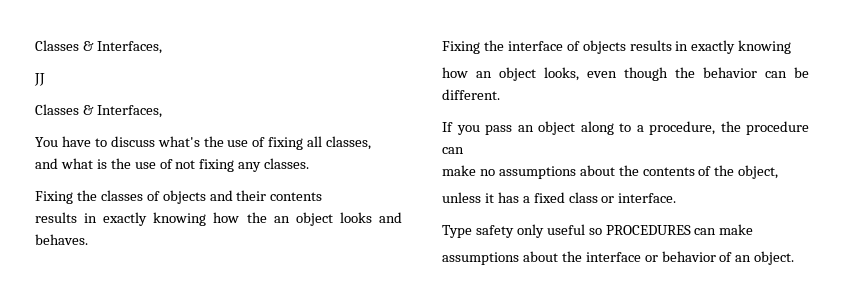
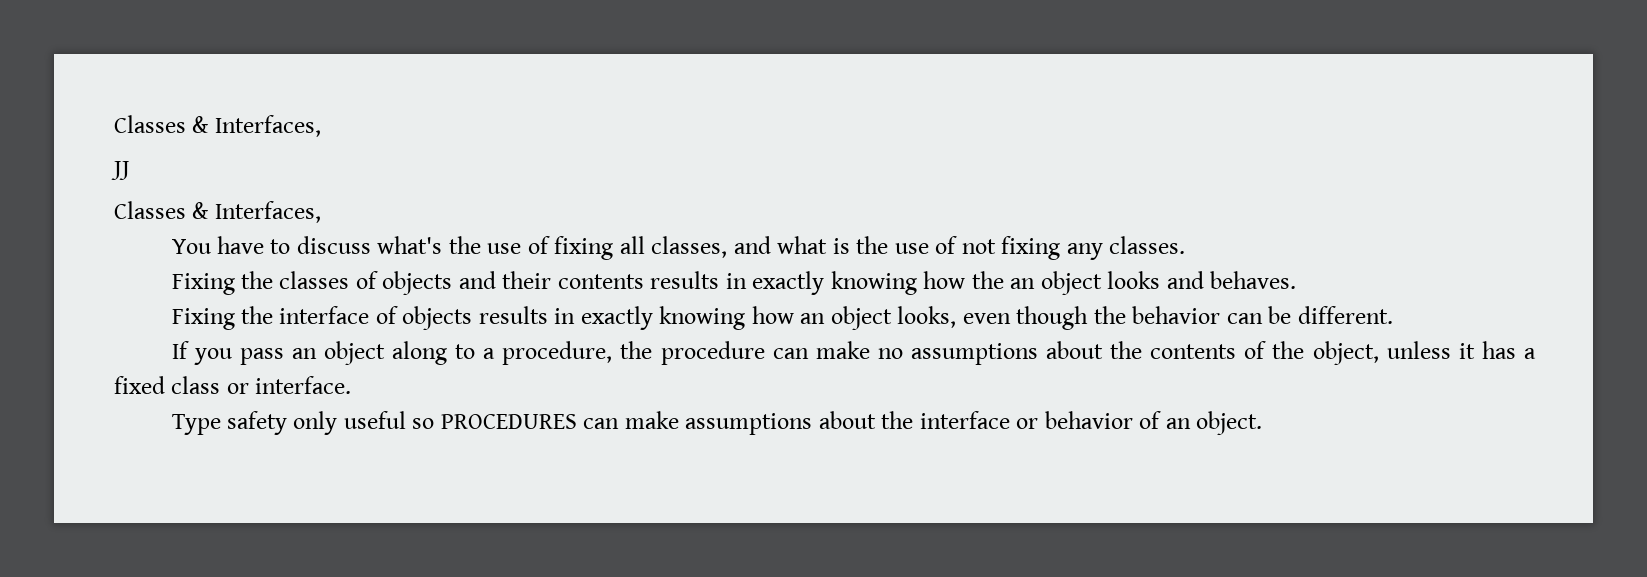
- You have to discuss what's the use of fixing all classes,
- and what is the use of not fixing any classes.
+ You have to discuss what's the use of fixing all classes, and what is the use of not fixing any classes.
- Fixing the classes of objects and their contents
- results in exactly knowing how the an object looks and behaves.
+ Fixing the classes of objects and their contents results in exactly knowing how the an object looks and behaves.
- Fixing the interface of objects results in exactly knowing
- how an object looks, even though the behavior can be different.
+ Fixing the interface of objects results in exactly knowing how an object looks, even though the behavior can be different.
- If you pass an object along to a procedure, the procedure can
- make no assumptions about the contents of the object,
- unless it has a fixed class or interface.
+ If you pass an object along to a procedure, the procedure can make no assumptions about the contents of the object, unless it has a fixed class or interface.
- Type safety only useful so PROCEDURES can make
- assumptions about the interface or behavior of an object.
+ Type safety only useful so PROCEDURES can make assumptions about the interface or behavior of an object.

